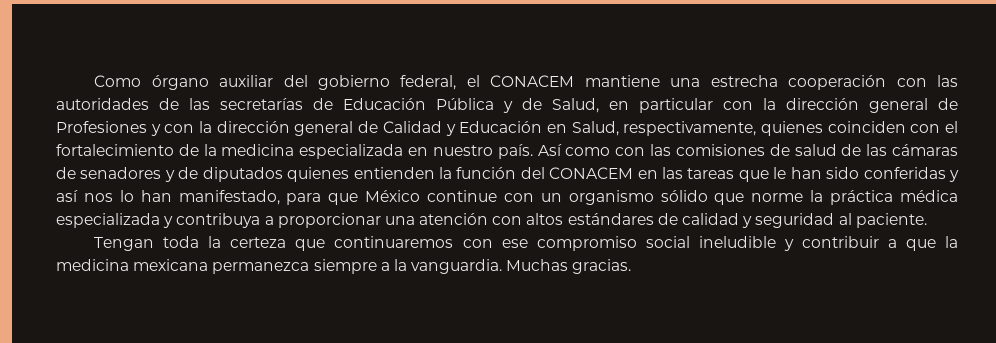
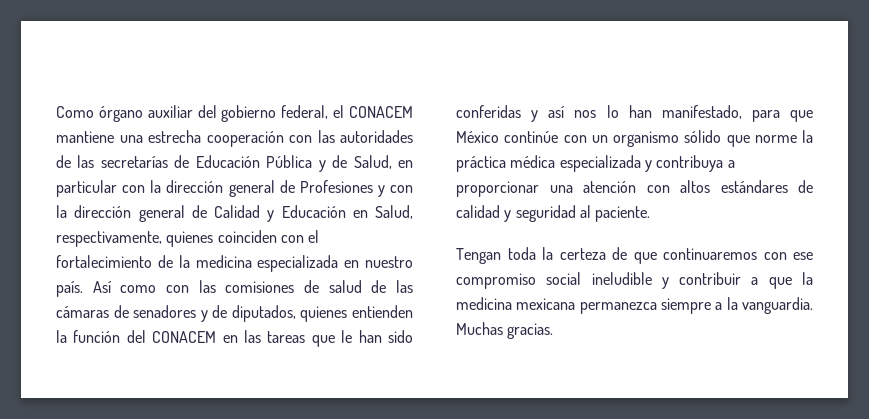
- Así como con las comisiones de salud de las cámaras de senadores y de diputados quienes entienden la función del CONACEM en las tareas que le han sido conferidas y así nos lo han manifestado, para que México continue con un organismo sólido que norme la práctica médica especializada y contribuya a proporcionar una atención con altos estándares de calidad y seguridad al paciente.
+ Así como con las comisiones de salud de las cámaras de senadores y de diputados, quienes entienden la función del CONACEM en las tareas que le han sido conferidas y así nos lo han manifestado, para que México continúe con un organismo sólido que norme la práctica médica especializada y contribuya a proporcionar una atención con altos estándares de calidad y seguridad al paciente.
- Tengan toda la certeza que continuaremos con ese compromiso social ineludible y contribuir a que la medicina mexicana permanezca siempre a la vanguardia.
+ Tengan toda la certeza de que continuaremos con ese compromiso social ineludible y contribuir a que la medicina mexicana permanezca siempre a la vanguardia.

